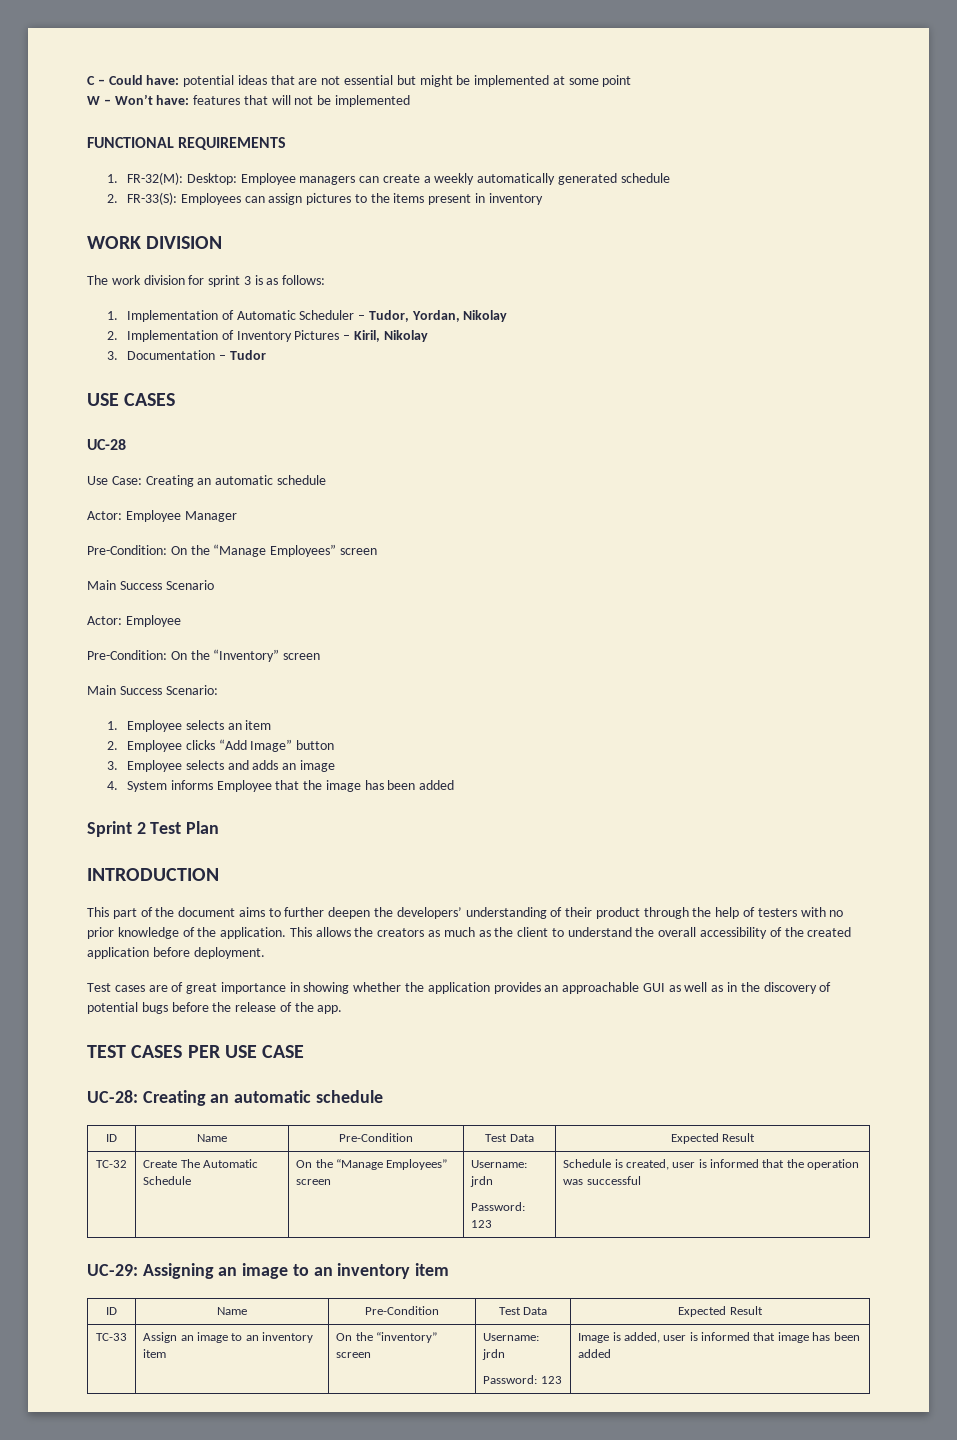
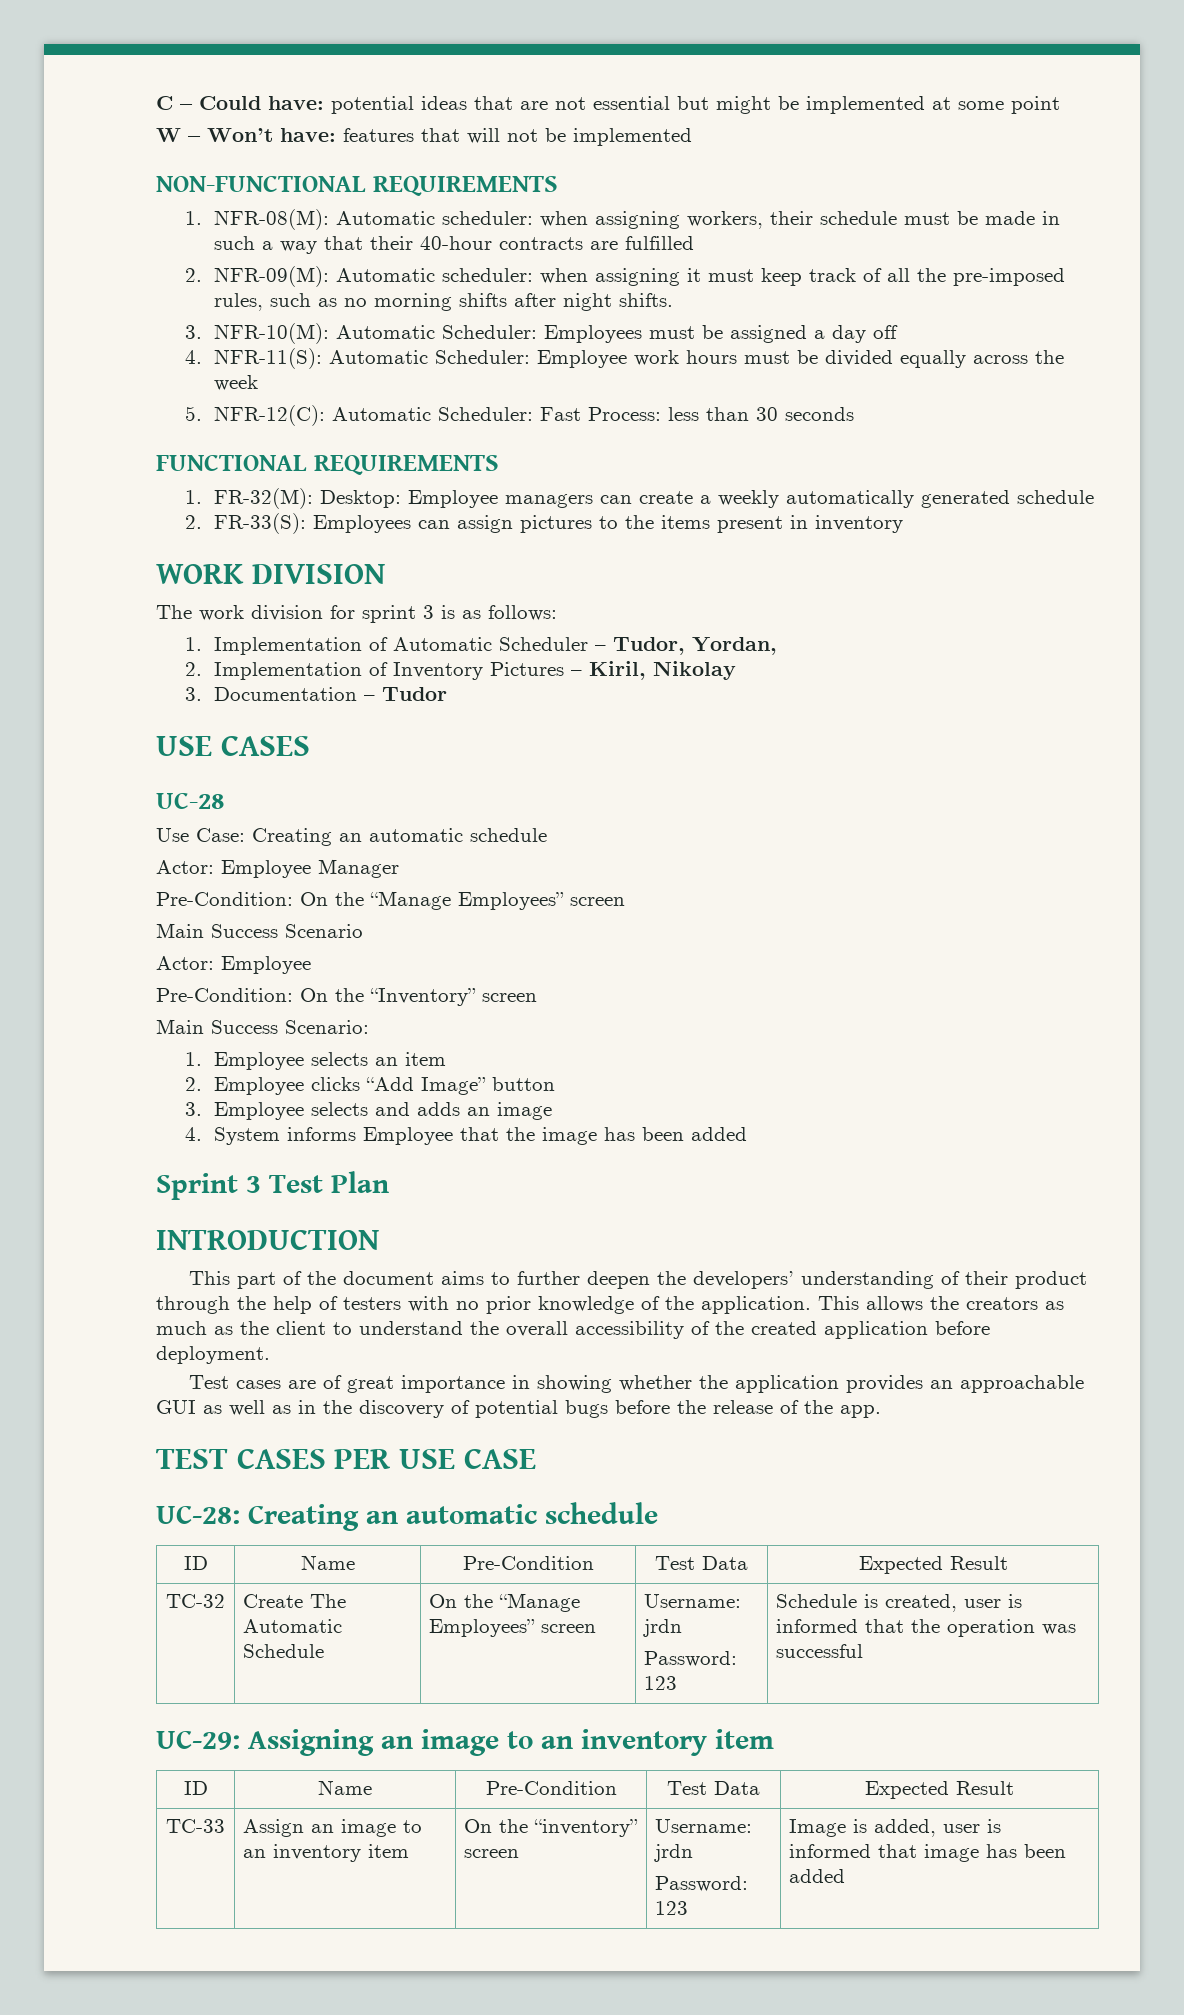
+ NON-FUNCTIONAL REQUIREMENTS
+ 1. NFR-08(M): Automatic scheduler: when assigning workers, their schedule must be made in such a way that their 40-hour contracts are fulfilled
+ 2. NFR-09(M): Automatic scheduler: when assigning it must keep track of all the pre-imposed rules, such as no morning shifts after night shifts.
+ 3. NFR-10(M): Automatic Scheduler: Employees must be assigned a day off
+ 4. NFR-11(S): Automatic Scheduler: Employee work hours must be divided equally across the week
+ 5. NFR-12(C): Automatic Scheduler: Fast Process: less than 30 seconds
- 1. Implementation of Automatic Scheduler – Tudor, Yordan, Nikolay
+ 1. Implementation of Automatic Scheduler – Tudor, Yordan,
- Sprint 2 Test Plan
+ Sprint 3 Test Plan

